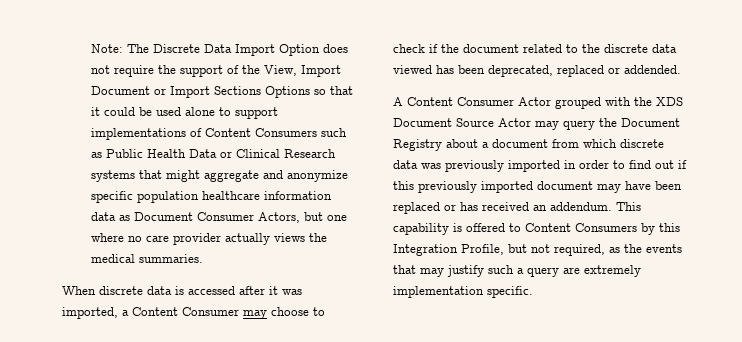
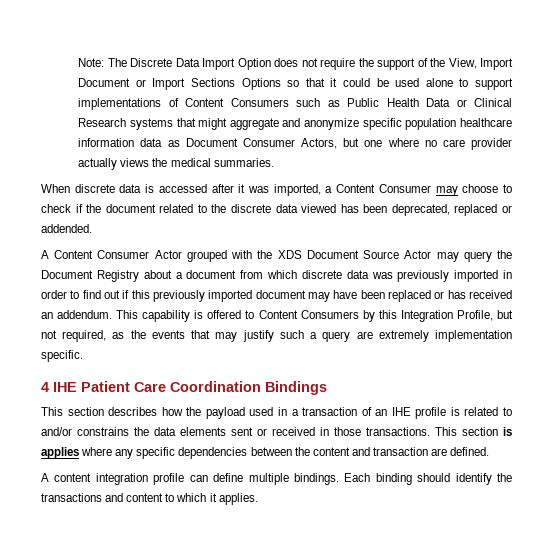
+ 4 IHE Patient Care Coordination Bindings
+ This section describes how the payload used in a transaction of an IHE profile is related to and/or constrains the data elements sent or received in those transactions. This section is applies where any specific dependencies between the content and transaction are defined.
+ A content integration profile can define multiple bindings. Each binding should identify the transactions and content to which it applies.

